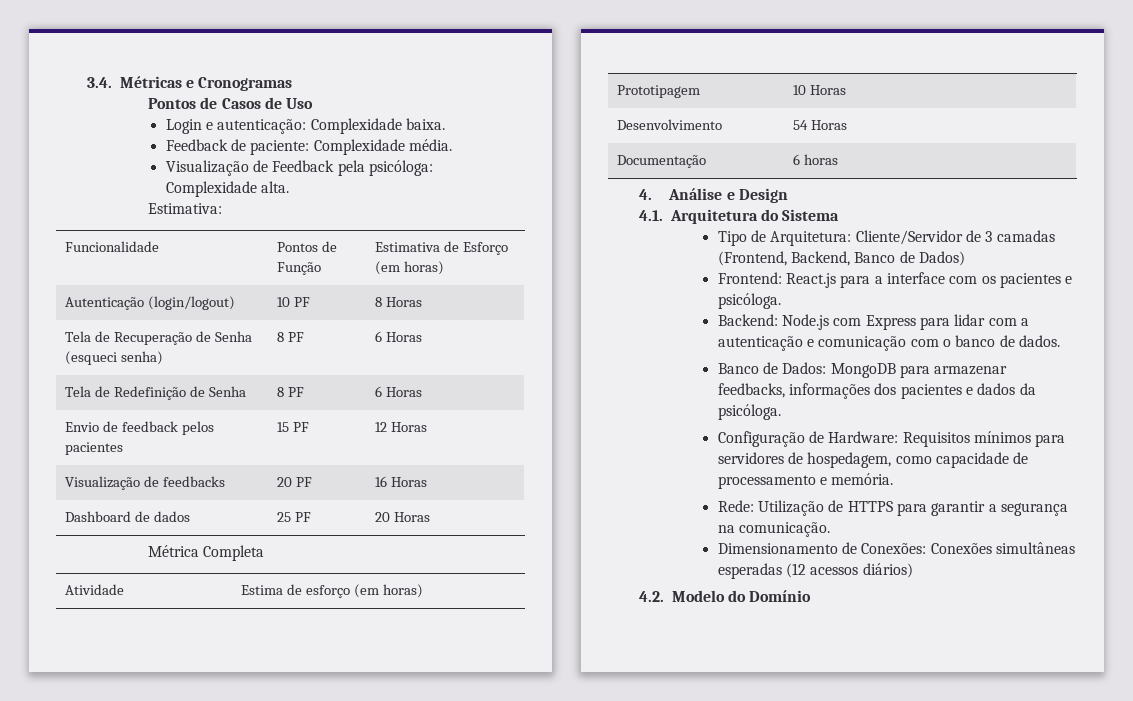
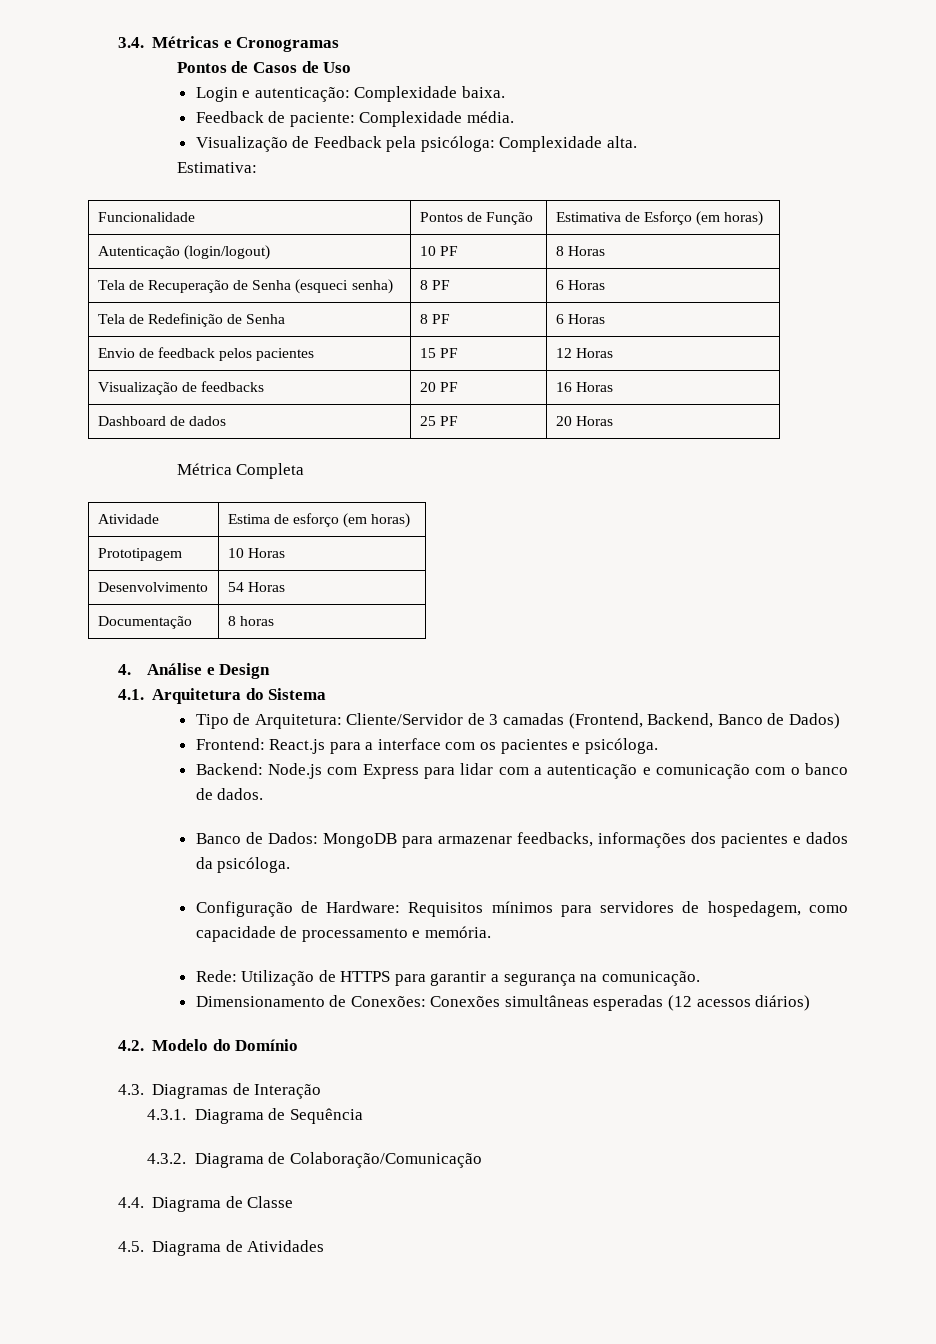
- Documentação | 6 horas
+ Documentação | 8 horas
+ 4.3. Diagramas de Interação
+ 4.3.1. Diagrama de Sequência
+ 4.3.2. Diagrama de Colaboração/Comunicação
+ 4.4. Diagrama de Classe
+ 4.5. Diagrama de Atividades

